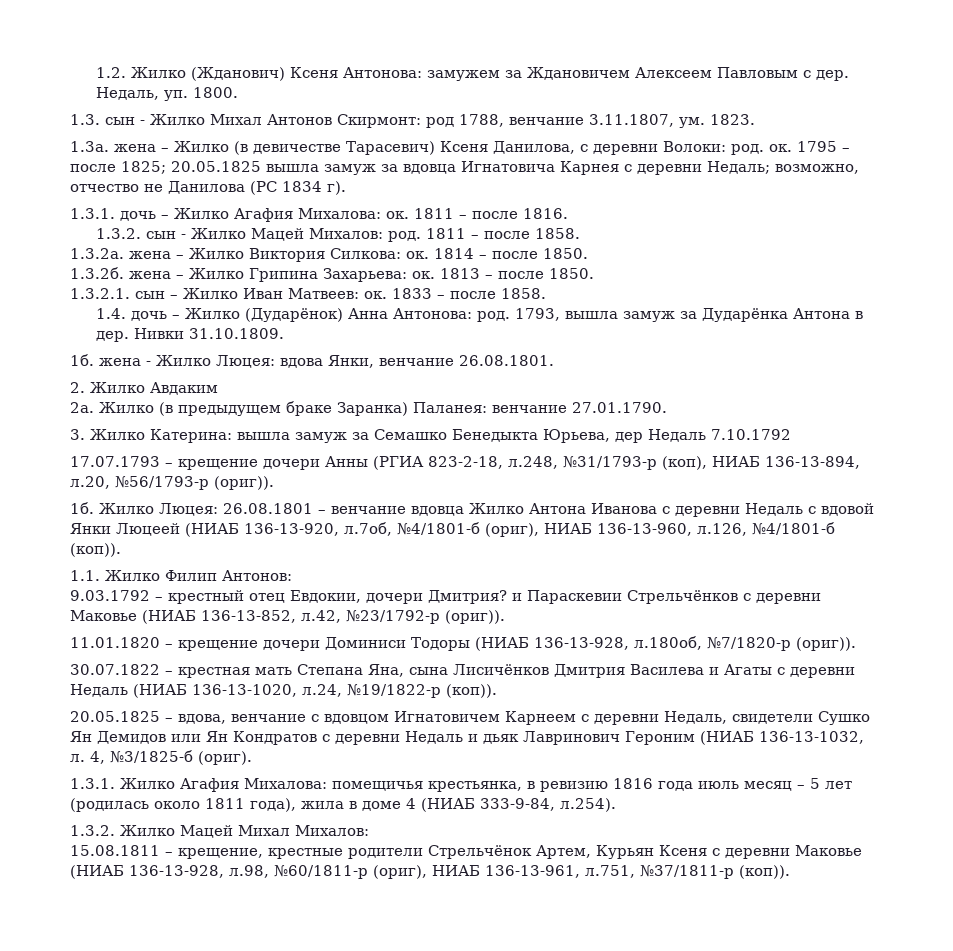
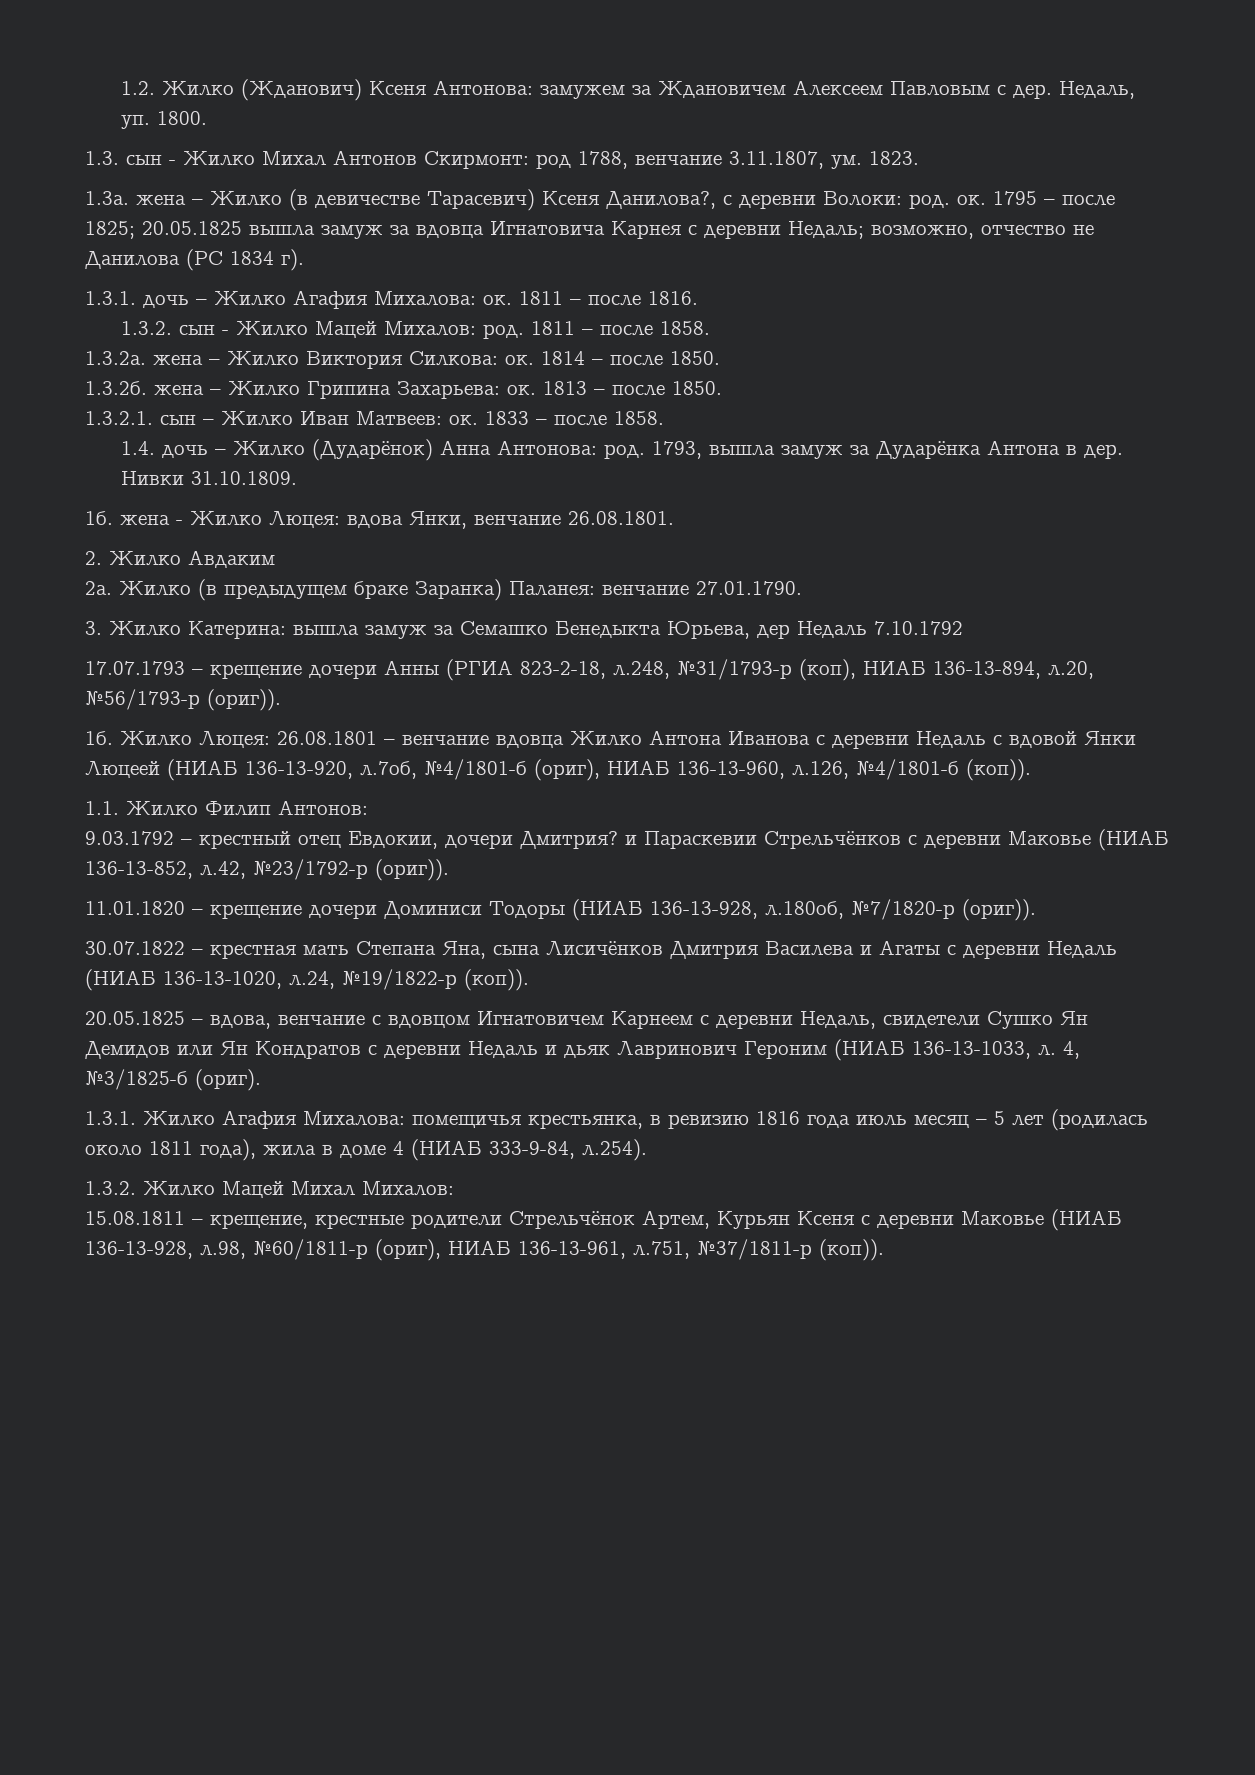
- 1.3а. жена – Жилко (в девичестве Тарасевич) Ксеня Данилова, с деревни Волоки: род. ок.
+ 1.3а. жена – Жилко (в девичестве Тарасевич) Ксеня Данилова?, с деревни Волоки: род. ок.
- 20.05.1825 – вдова, венчание с вдовцом Игнатовичем Карнеем с деревни Недаль, свидетели Сушко Ян Демидов или Ян Кондратов с деревни Недаль и дьяк Лавринович Героним (НИАБ 136-13-1032, л.
+ 20.05.1825 – вдова, венчание с вдовцом Игнатовичем Карнеем с деревни Недаль, свидетели Сушко Ян Демидов или Ян Кондратов с деревни Недаль и дьяк Лавринович Героним (НИАБ 136-13-1033, л.

